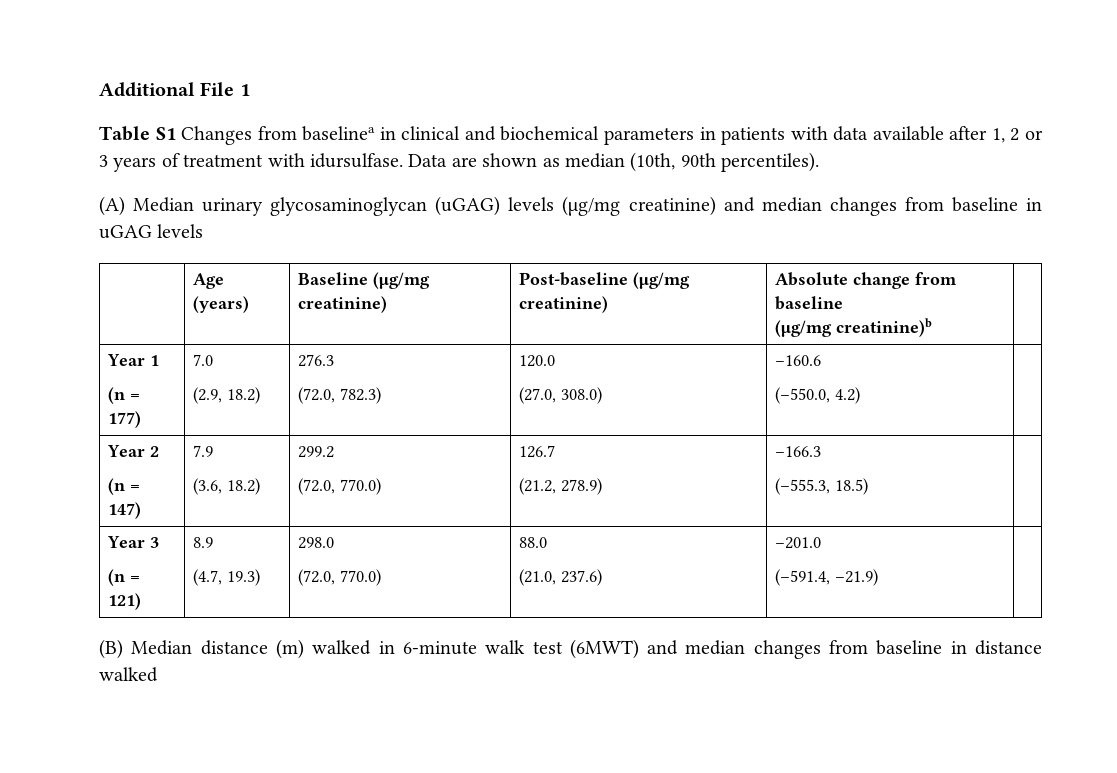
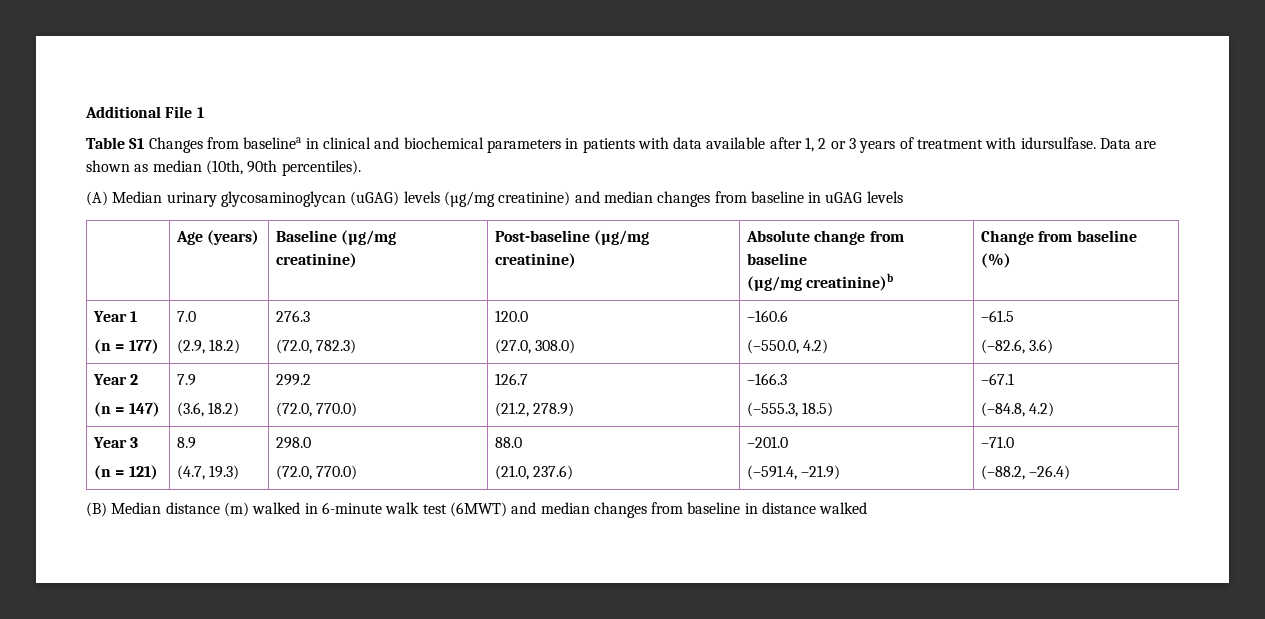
  | Age (years) | Baseline (µg/mg creatinine) | Post-baseline (µg/mg creatinine) | Absolute change from baseline
- (µg/mg creatinine)b |
+ (µg/mg creatinine)b | Change from baseline (%)
  Year 1
  (n = 177) | 7.0
  (2.9, 18.2) | 276.3
  (72.0, 782.3) | 120.0
  (27.0, 308.0) | –160.6
- (–550.0, 4.2) |
+ (–550.0, 4.2) | –61.5
+ (–82.6, 3.6)
  Year 2
  (n = 147) | 7.9
  (3.6, 18.2) | 299.2
  (72.0, 770.0) | 126.7
  (21.2, 278.9) | –166.3
- (–555.3, 18.5) |
+ (–555.3, 18.5) | –67.1
+ (–84.8, 4.2)
  Year 3
  (n = 121) | 8.9
  (4.7, 19.3) | 298.0
  (72.0, 770.0) | 88.0
  (21.0, 237.6) | –201.0
- (–591.4, –21.9) |
+ (–591.4, –21.9) | –71.0
+ (–88.2, –26.4)

